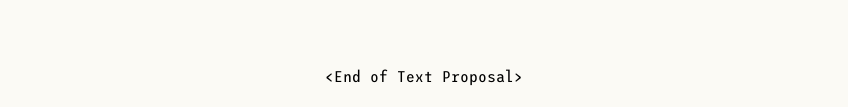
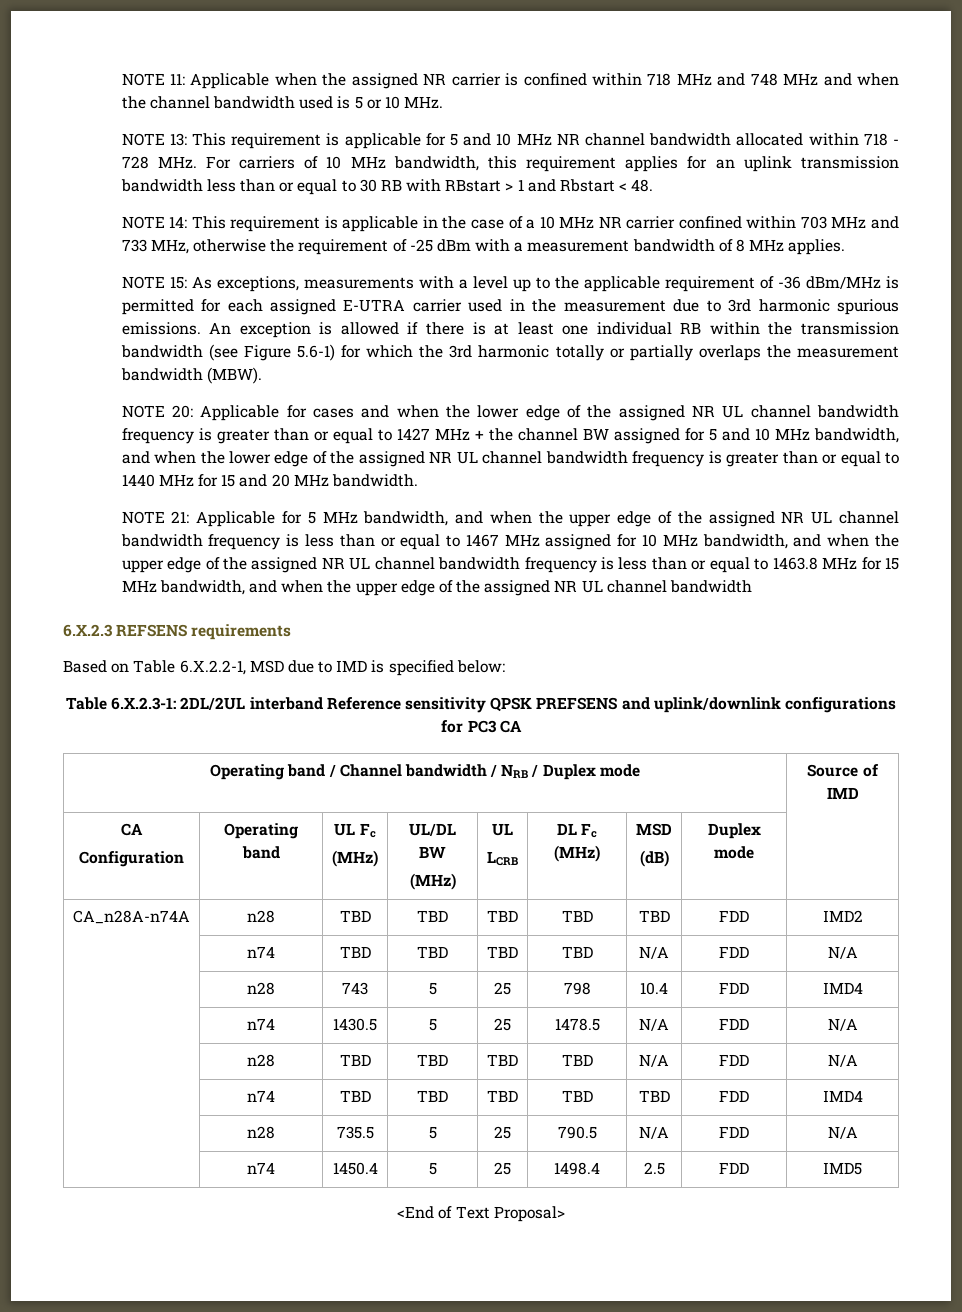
+ NOTE 11: Applicable when the assigned NR carrier is confined within 718 MHz and 748 MHz and when the channel bandwidth used is 5 or 10 MHz.
+ NOTE 13: This requirement is applicable for 5 and 10 MHz NR channel bandwidth allocated within 718 - 728 MHz. For carriers of 10 MHz bandwidth, this requirement applies for an uplink transmission bandwidth less than or equal to 30 RB with RBstart > 1 and Rbstart < 48.
+ NOTE 14: This requirement is applicable in the case of a 10 MHz NR carrier confined within 703 MHz and 733 MHz, otherwise the requirement of -25 dBm with a measurement bandwidth of 8 MHz applies.
+ NOTE 15: As exceptions, measurements with a level up to the applicable requirement of -36 dBm/MHz is permitted for each assigned E-UTRA carrier used in the measurement due to 3rd harmonic spurious emissions. An exception is allowed if there is at least one individual RB within the transmission bandwidth (see Figure 5.6-1) for which the 3rd harmonic totally or partially overlaps the measurement bandwidth (MBW).
+ NOTE 20: Applicable for cases and when the lower edge of the assigned NR UL channel bandwidth frequency is greater than or equal to 1427 MHz + the channel BW assigned for 5 and 10 MHz bandwidth, and when the lower edge of the assigned NR UL channel bandwidth frequency is greater than or equal to 1440 MHz for 15 and 20 MHz bandwidth.
+ NOTE 21: Applicable for 5 MHz bandwidth, and when the upper edge of the assigned NR UL channel bandwidth frequency is less than or equal to 1467 MHz assigned for 10 MHz bandwidth, and when the upper edge of the assigned NR UL channel bandwidth frequency is less than or equal to 1463.8 MHz for 15 MHz bandwidth, and when the upper edge of the assigned NR UL channel bandwidth
+ 6.X.2.3 REFSENS requirements
+ Based on Table 6.X.2.2-1, MSD due to IMD is specified below:
+ Table 6.X.2.3-1: 2DL/2UL interband Reference sensitivity QPSK PREFSENS and uplink/downlink configurations for PC3 CA
+ Operating band / Channel bandwidth / NRB / Duplex mode | Source of IMD
+ CA
+ Configuration | Operating band | UL Fc
+ (MHz) | UL/DL BW
+ (MHz) | UL
+ LCRB | DL Fc (MHz) | MSD
+ (dB) | Duplex mode |
+ CA_n28A-n74A | n28 | TBD | TBD | TBD | TBD | TBD | FDD | IMD2
+ | n74 | TBD | TBD | TBD | TBD | N/A | FDD | N/A
+ | n28 | 743 | 5 | 25 | 798 | 10.4 | FDD | IMD4
+ | n74 | 1430.5 | 5 | 25 | 1478.5 | N/A | FDD | N/A
+ | n28 | TBD | TBD | TBD | TBD | N/A | FDD | N/A
+ | n74 | TBD | TBD | TBD | TBD | TBD | FDD | IMD4
+ | n28 | 735.5 | 5 | 25 | 790.5 | N/A | FDD | N/A
+ | n74 | 1450.4 | 5 | 25 | 1498.4 | 2.5 | FDD | IMD5

